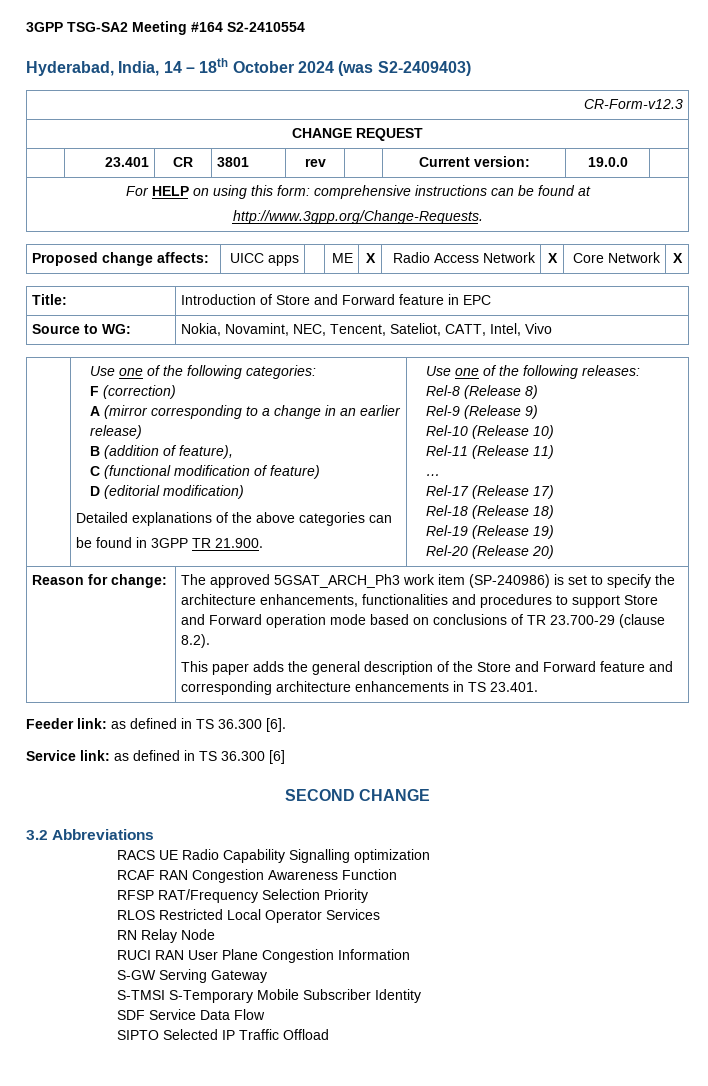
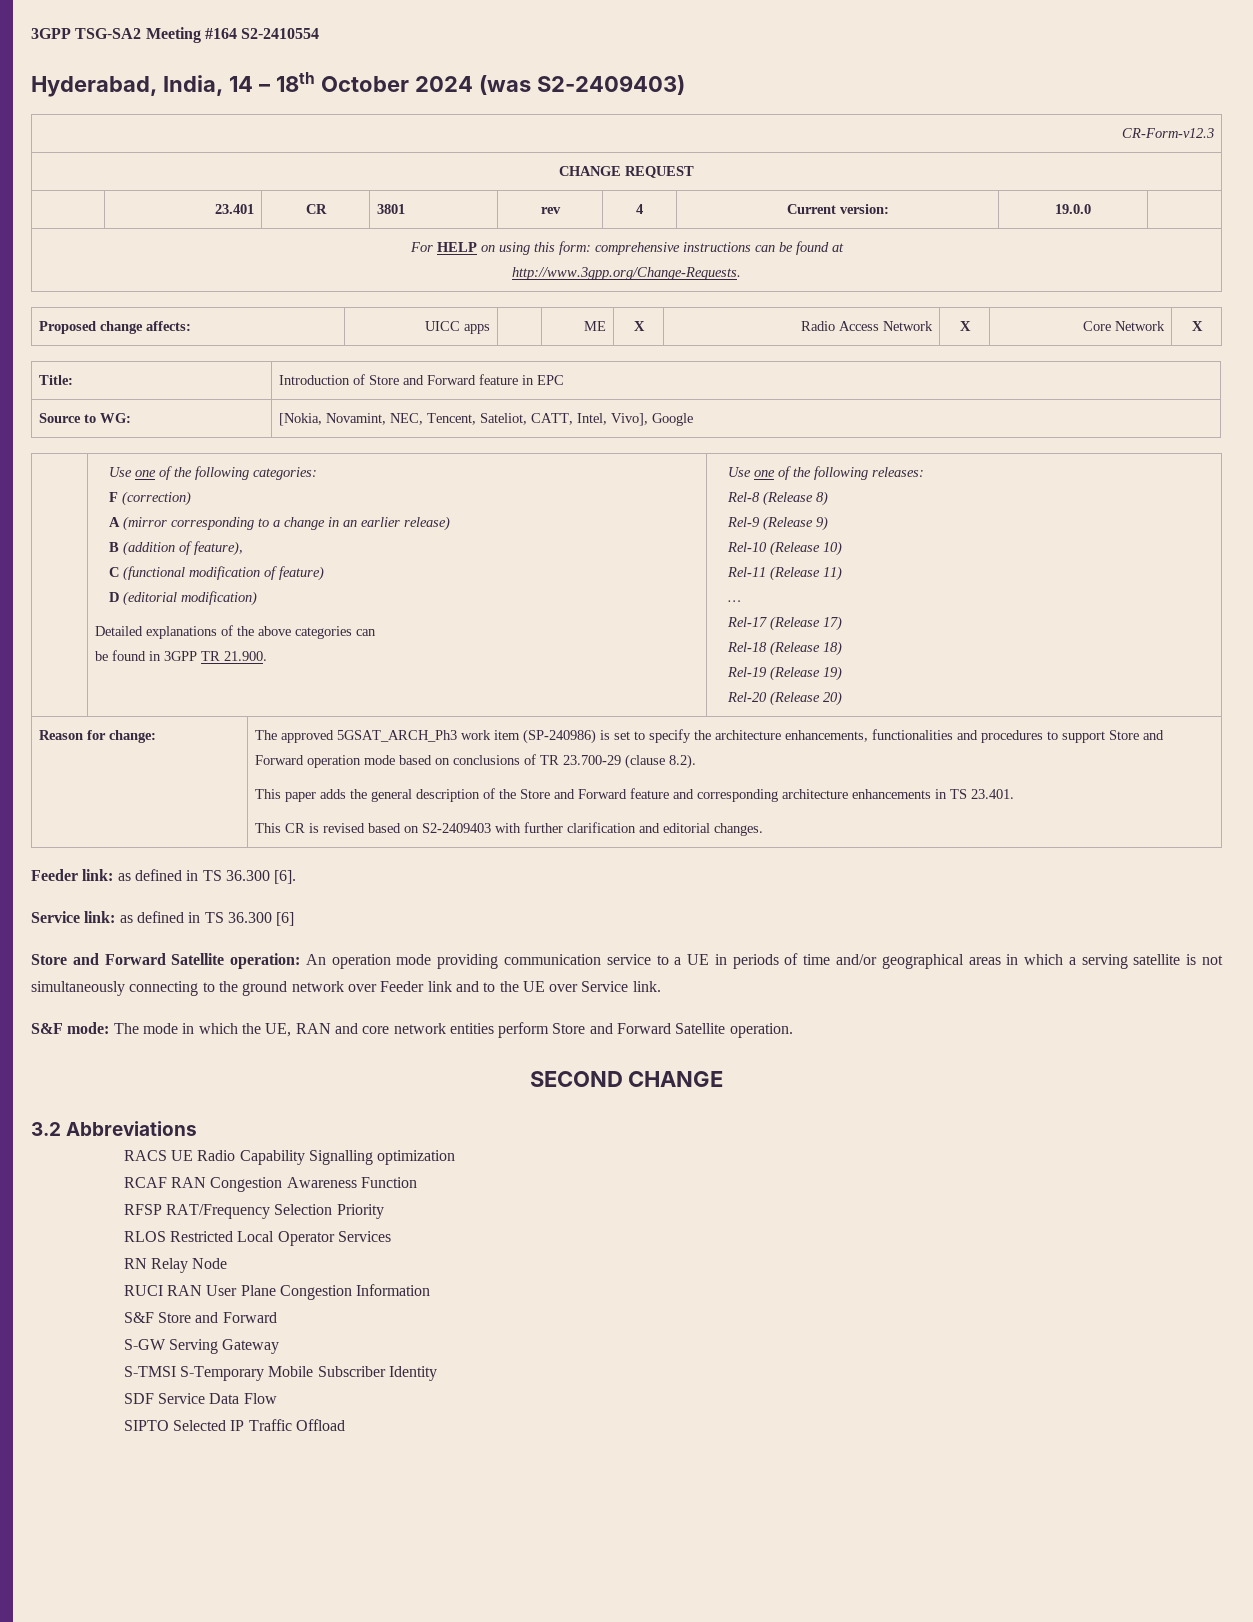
- | 23.401 | CR | 3801 | rev | | Current version: | 19.0.0 |
+ | 23.401 | CR | 3801 | rev | 4 | Current version: | 19.0.0 |
- Source to WG: | Nokia, Novamint, NEC, Tencent, Sateliot, CATT, Intel, Vivo
+ Source to WG: | [Nokia, Novamint, NEC, Tencent, Sateliot, CATT, Intel, Vivo], Google
+ This CR is revised based on S2-2409403 with further clarification and editorial changes.
+ Store and Forward Satellite operation: An operation mode providing communication service to a UE in periods of time and/or geographical areas in which a serving satellite is not simultaneously connecting to the ground network over Feeder link and to the UE over Service link.
+ S&F mode: The mode in which the UE, RAN and core network entities perform Store and Forward Satellite operation.
+ S&F Store and Forward

